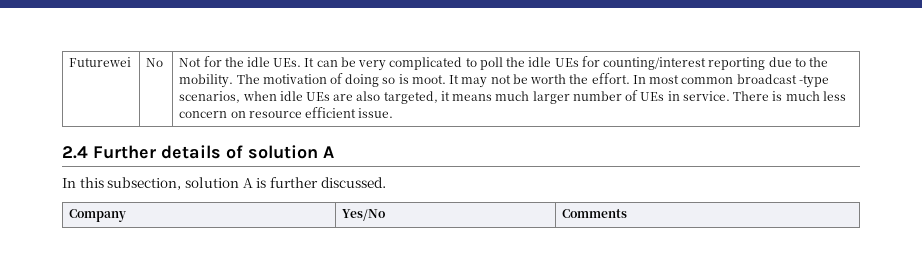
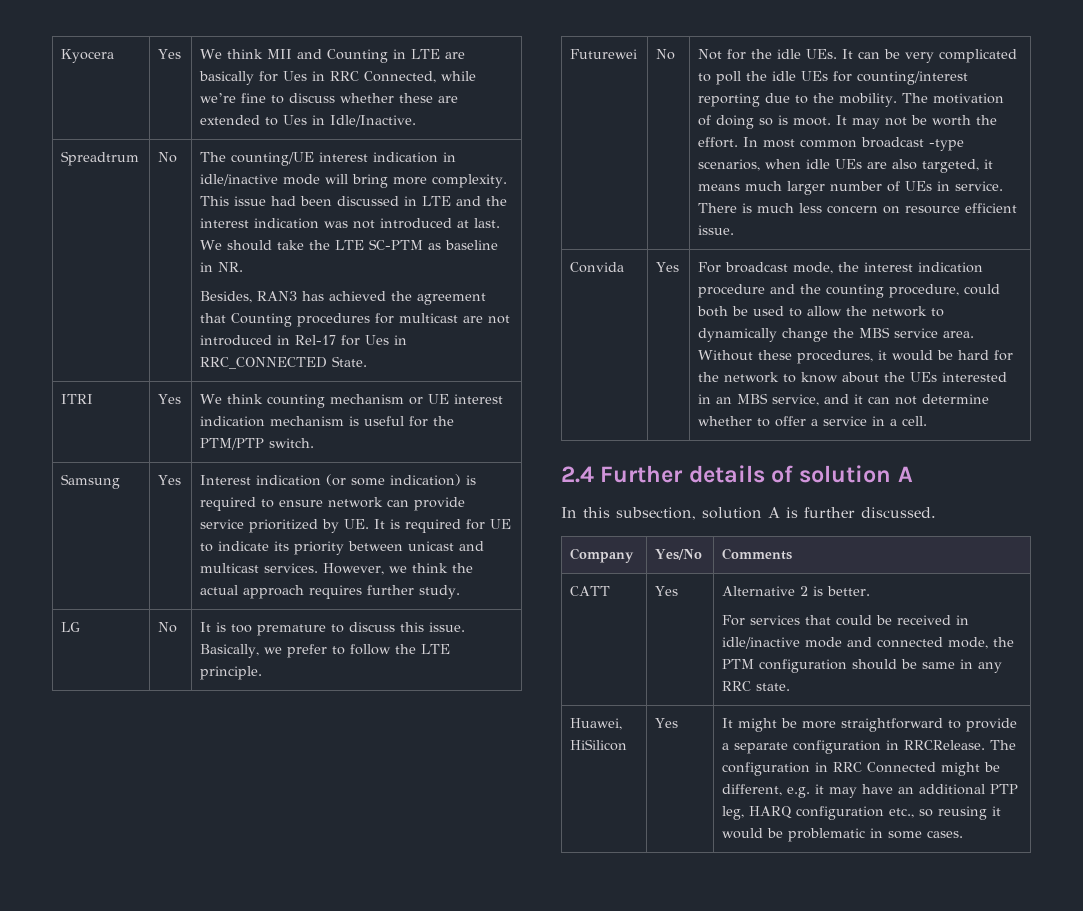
+ Kyocera | Yes | We think MII and Counting in LTE are basically for Ues in RRC Connected, while we’re fine to discuss whether these are extended to Ues in Idle/Inactive.
+ Spreadtrum | No | The counting/UE interest indication in idle/inactive mode will bring more complexity. This issue had been discussed in LTE and the interest indication was not introduced at last. We should take the LTE SC-PTM as baseline in NR.
+ Besides, RAN3 has achieved the agreement that Counting procedures for multicast are not introduced in Rel-17 for Ues in RRC_CONNECTED State.
+ ITRI | Yes | We think counting mechanism or UE interest indication mechanism is useful for the PTM/PTP switch.
+ Samsung | Yes | Interest indication (or some indication) is required to ensure network can provide service prioritized by UE. It is required for UE to indicate its priority between unicast and multicast services. However, we think the actual approach requires further study.
+ LG | No | It is too premature to discuss this issue. Basically, we prefer to follow the LTE principle.
+ Convida | Yes | For broadcast mode, the interest indication procedure and the counting procedure, could both be used to allow the network to dynamically change the MBS service area. Without these procedures, it would be hard for the network to know about the UEs interested in an MBS service, and it can not determine whether to offer a service in a cell.
+ CATT | Yes | Alternative 2 is better.
+ For services that could be received in idle/inactive mode and connected mode, the PTM configuration should be same in any RRC state.
+ Huawei, HiSilicon | Yes | It might be more straightforward to provide a separate configuration in RRCRelease. The configuration in RRC Connected might be different, e.g. it may have an additional PTP leg, HARQ configuration etc., so reusing it would be problematic in some cases.

